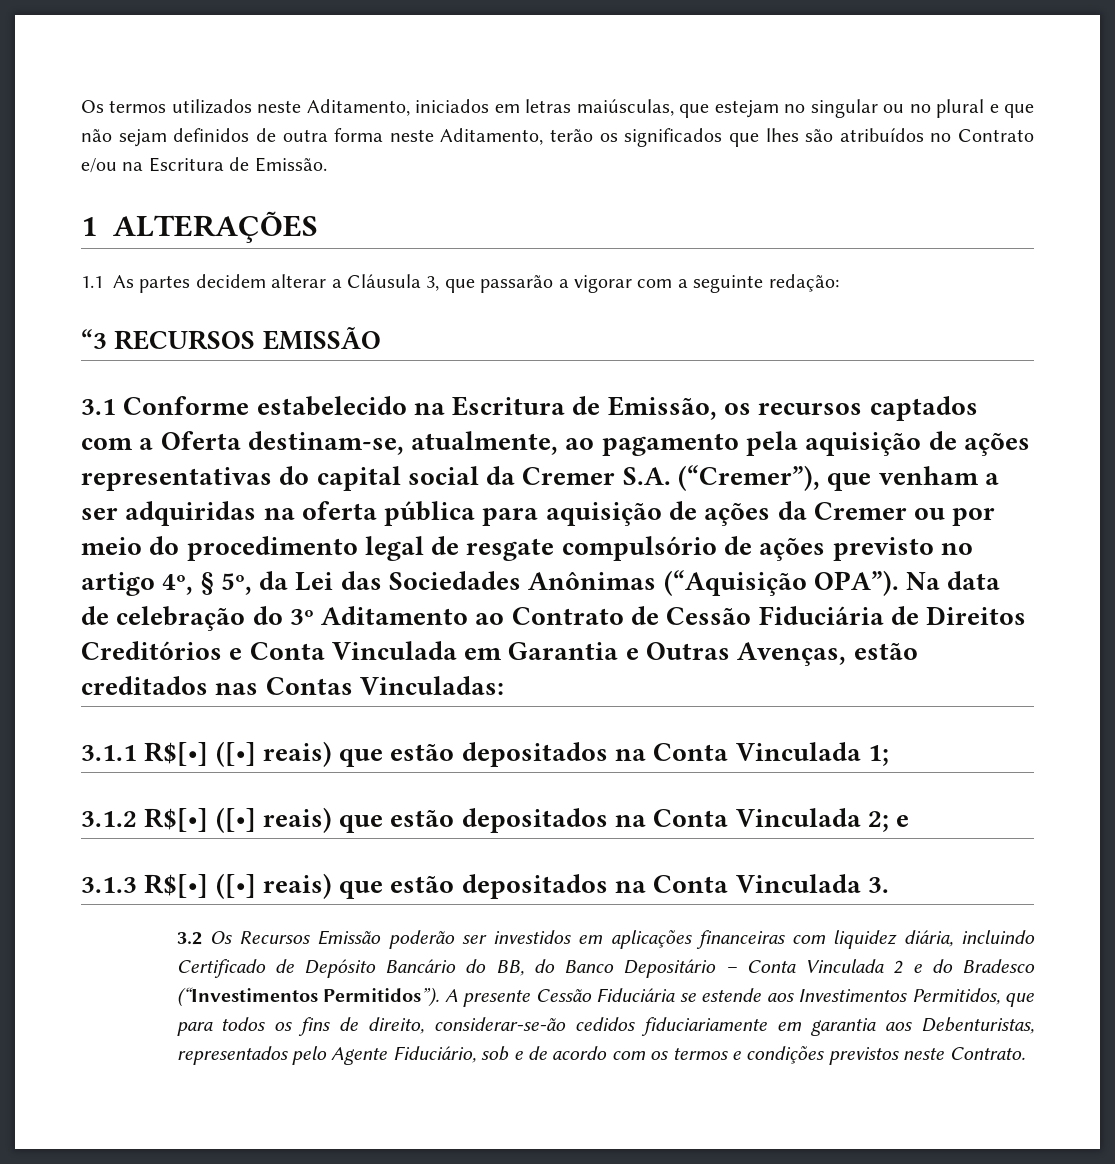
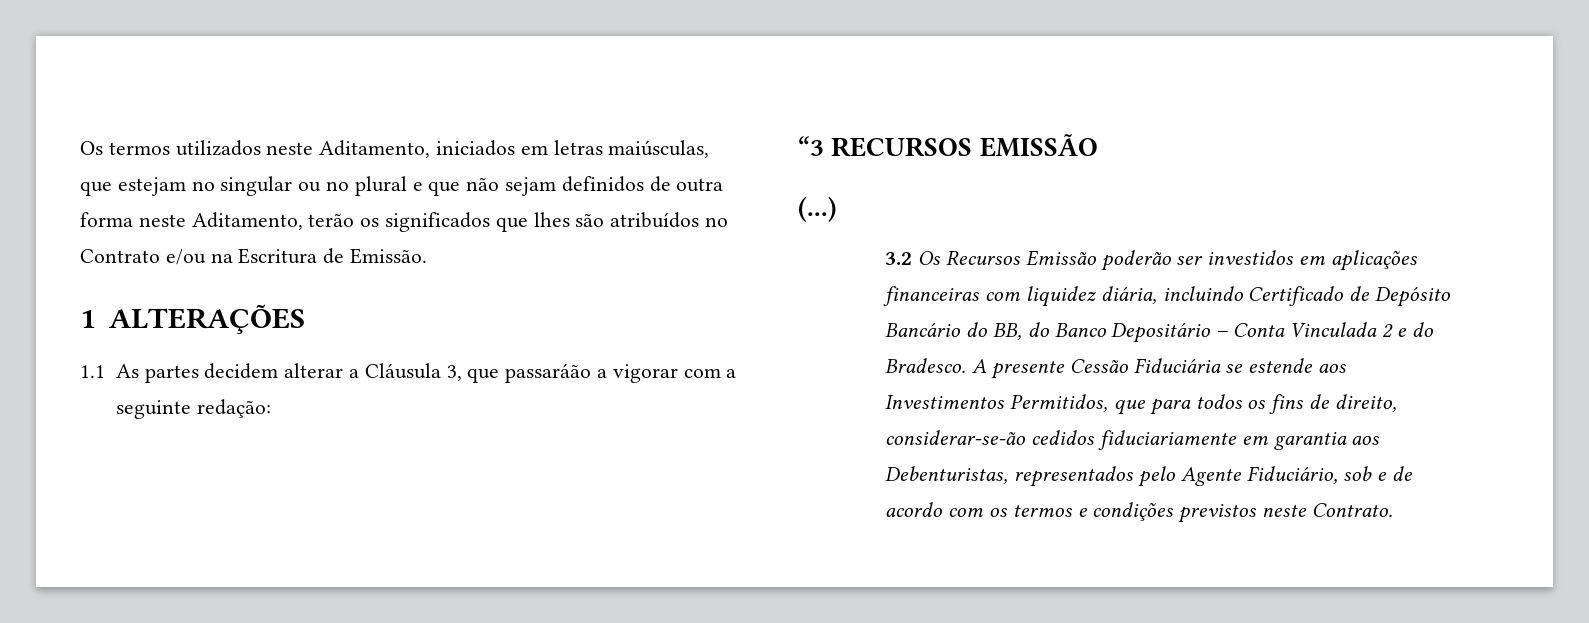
- 1.1 As partes decidem alterar a Cláusula 3, que passarão a vigorar com a seguinte redação:
+ 1.1 As partes decidem alterar a Cláusula 3, que passaráão a vigorar com a seguinte redação:
- 3.1 Conforme estabelecido na Escritura de Emissão, os recursos captados com a Oferta destinam-se, atualmente, ao pagamento pela aquisição de ações representativas do capital social da Cremer S.A. (“Cremer”), que venham a ser adquiridas na oferta pública para aquisição de ações da Cremer ou por meio do procedimento legal de resgate compulsório de ações previsto no artigo 4º, § 5º, da Lei das Sociedades Anônimas (“Aquisição OPA”). Na data de celebração do 3º Aditamento ao Contrato de Cessão Fiduciária de Direitos Creditórios e Conta Vinculada em Garantia e Outras Avenças, estão creditados nas Contas Vinculadas:
- 3.1.1 R$[•] ([•] reais) que estão depositados na Conta Vinculada 1;
- 3.1.2 R$[•] ([•] reais) que estão depositados na Conta Vinculada 2; e
- 3.1.3 R$[•] ([•] reais) que estão depositados na Conta Vinculada 3.
+ (...)
- 3.2 Os Recursos Emissão poderão ser investidos em aplicações financeiras com liquidez diária, incluindo Certificado de Depósito Bancário do BB, do Banco Depositário – Conta Vinculada 2 e do Bradesco (“Investimentos Permitidos”).
+ 3.2 Os Recursos Emissão poderão ser investidos em aplicações financeiras com liquidez diária, incluindo Certificado de Depósito Bancário do BB, do Banco Depositário – Conta Vinculada 2 e do Bradesco.

